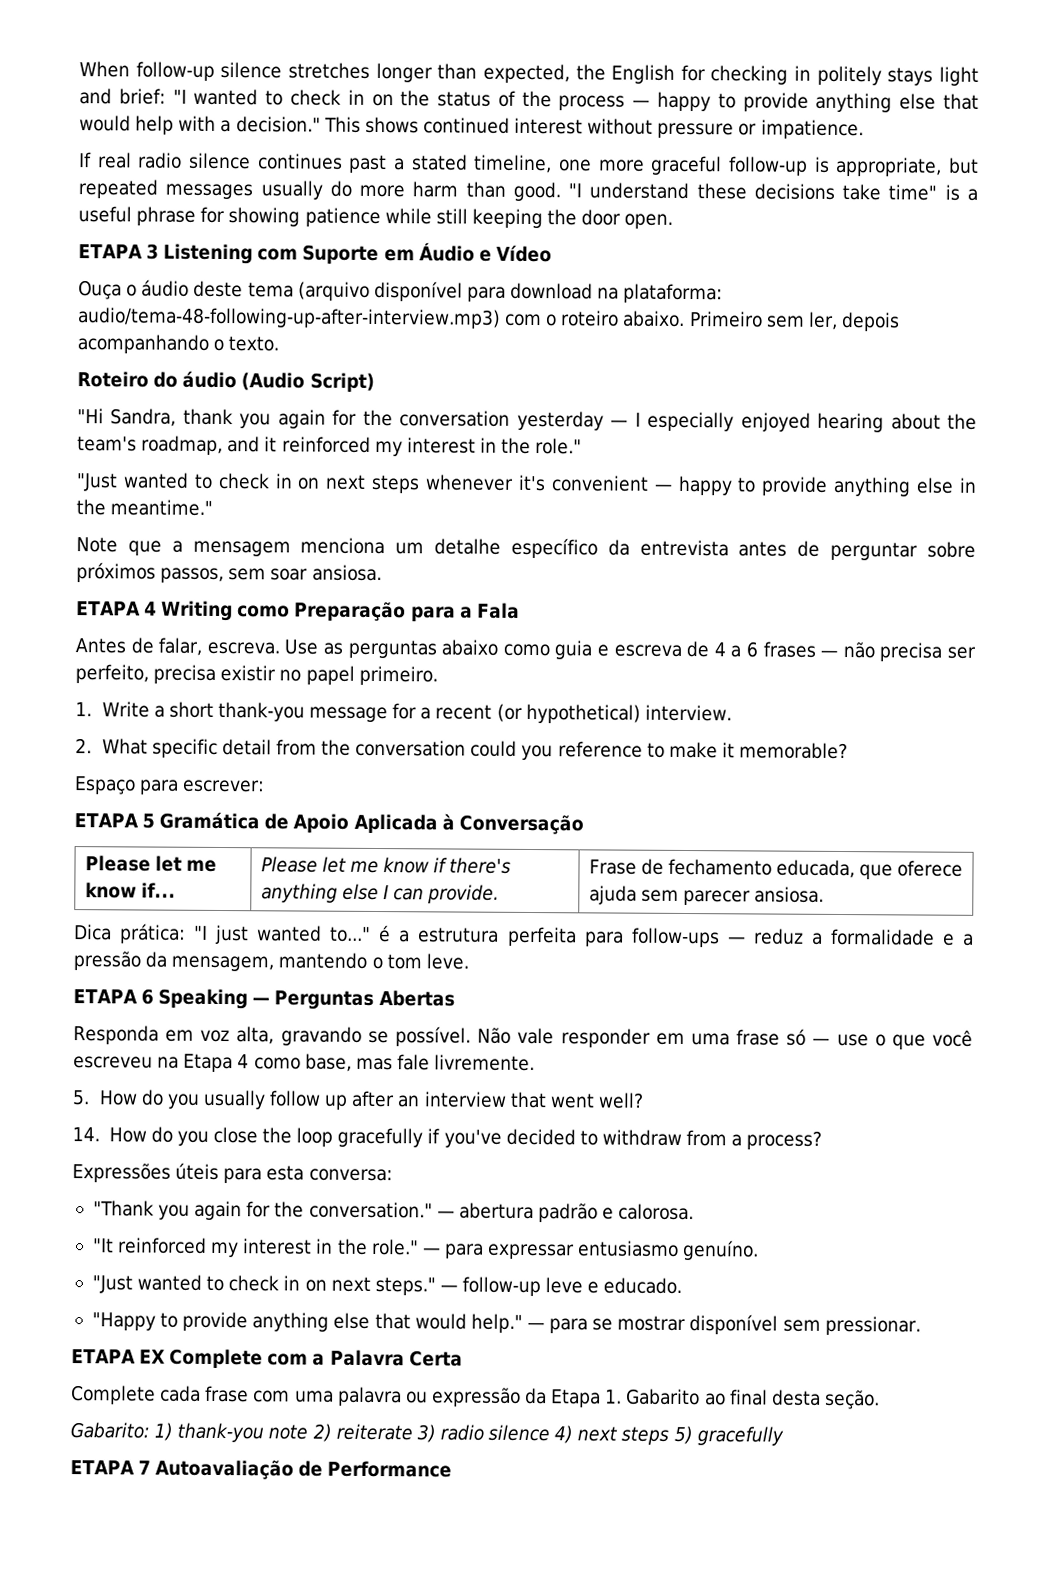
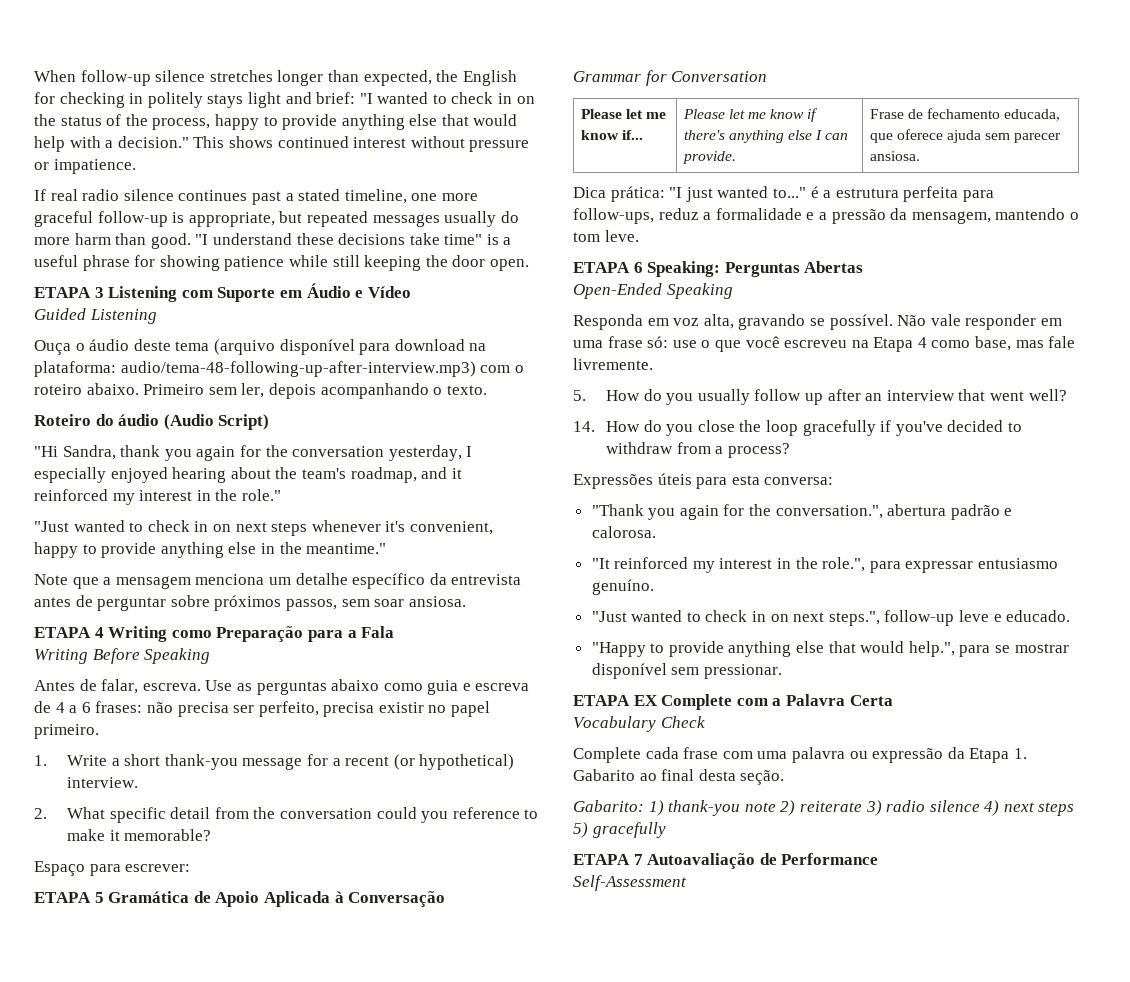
- When follow-up silence stretches longer than expected, the English for checking in politely stays light and brief: "I wanted to check in on the status of the process — happy to provide anything else that would help with a decision."
+ When follow-up silence stretches longer than expected, the English for checking in politely stays light and brief: "I wanted to check in on the status of the process, happy to provide anything else that would help with a decision."
+ Guided Listening
- "Hi Sandra, thank you again for the conversation yesterday — I especially enjoyed hearing about the team's roadmap, and it reinforced my interest in the role."
+ "Hi Sandra, thank you again for the conversation yesterday, I especially enjoyed hearing about the team's roadmap, and it reinforced my interest in the role."
- "Just wanted to check in on next steps whenever it's convenient — happy to provide anything else in the meantime."
+ "Just wanted to check in on next steps whenever it's convenient, happy to provide anything else in the meantime."
+ Writing Before Speaking
- Use as perguntas abaixo como guia e escreva de 4 a 6 frases — não precisa ser perfeito, precisa existir no papel primeiro.
+ Use as perguntas abaixo como guia e escreva de 4 a 6 frases: não precisa ser perfeito, precisa existir no papel primeiro.
+ Grammar for Conversation
- Dica prática: "I just wanted to..." é a estrutura perfeita para follow-ups — reduz a formalidade e a pressão da mensagem, mantendo o tom leve.
+ Dica prática: "I just wanted to..." é a estrutura perfeita para follow-ups, reduz a formalidade e a pressão da mensagem, mantendo o tom leve.
- ETAPA 6 Speaking — Perguntas Abertas
+ ETAPA 6 Speaking: Perguntas Abertas
+ Open-Ended Speaking
- Não vale responder em uma frase só — use o que você escreveu na Etapa 4 como base, mas fale livremente.
+ Não vale responder em uma frase só: use o que você escreveu na Etapa 4 como base, mas fale livremente.
- "Thank you again for the conversation." — abertura padrão e calorosa.
+ "Thank you again for the conversation.", abertura padrão e calorosa.
- "It reinforced my interest in the role." — para expressar entusiasmo genuíno.
+ "It reinforced my interest in the role.", para expressar entusiasmo genuíno.
- "Just wanted to check in on next steps." — follow-up leve e educado.
+ "Just wanted to check in on next steps.", follow-up leve e educado.
- "Happy to provide anything else that would help." — para se mostrar disponível sem pressionar.
+ "Happy to provide anything else that would help.", para se mostrar disponível sem pressionar.
+ Vocabulary Check
+ Self-Assessment

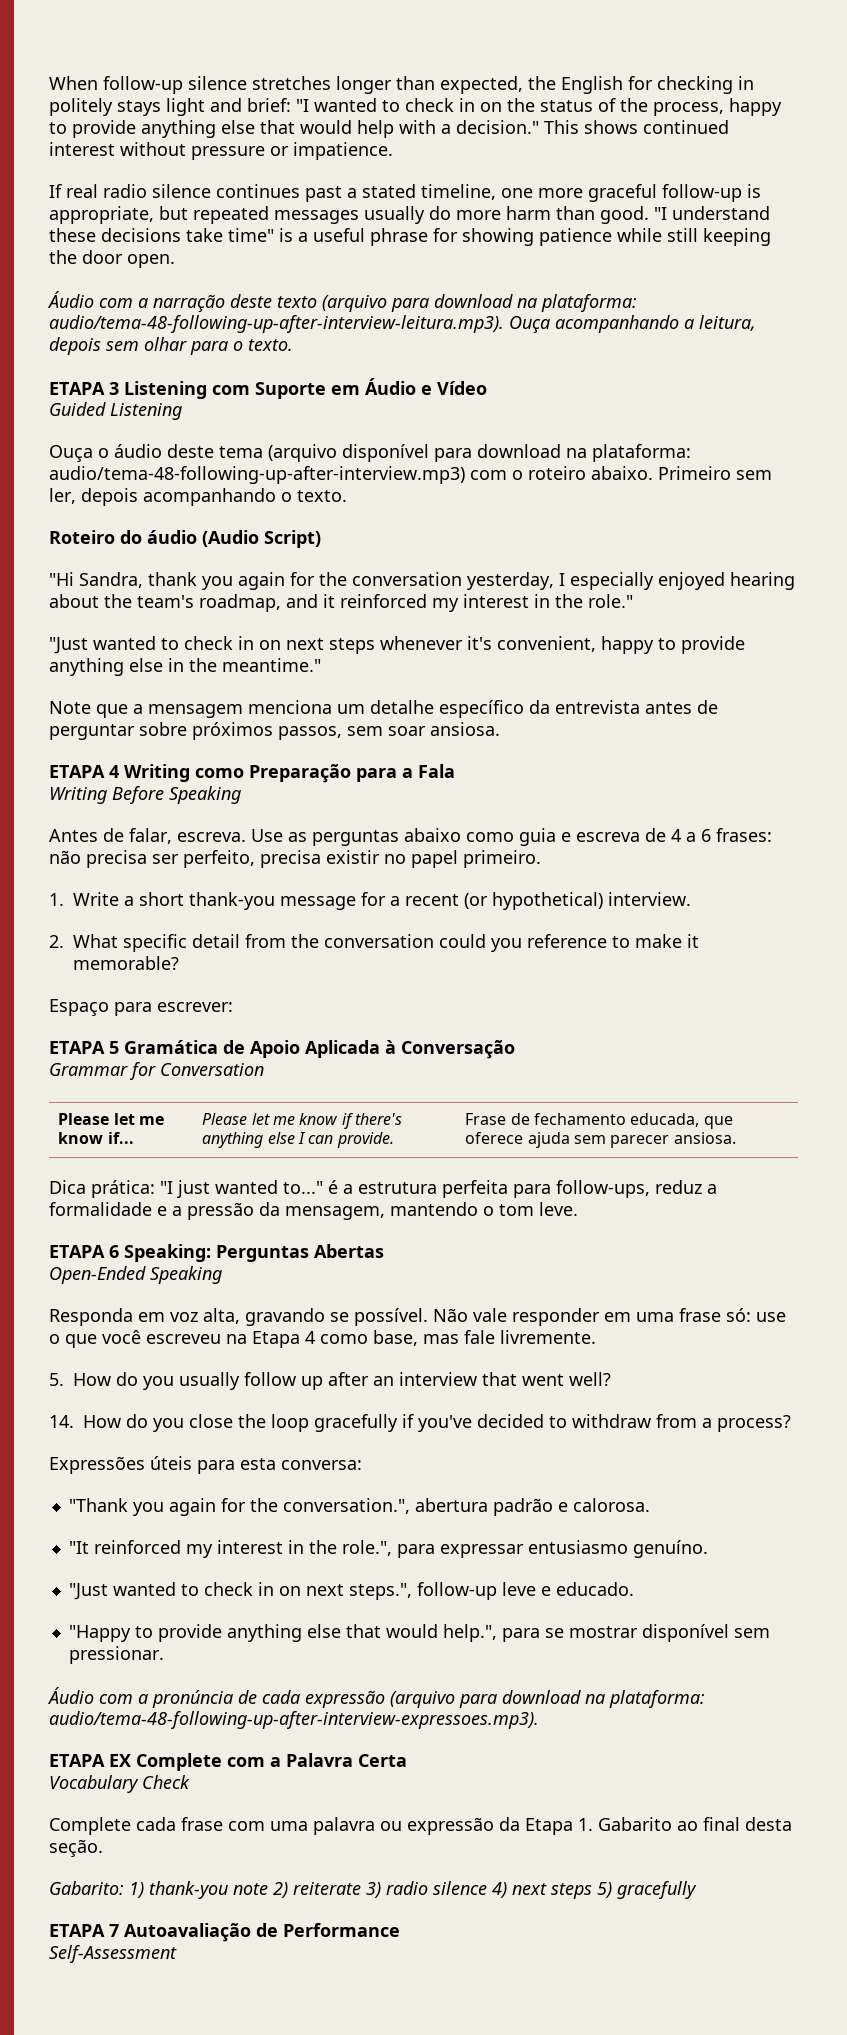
+ Áudio com a narração deste texto (arquivo para download na plataforma: audio/tema-48-following-up-after-interview-leitura.mp3). Ouça acompanhando a leitura, depois sem olhar para o texto.
+ Áudio com a pronúncia de cada expressão (arquivo para download na plataforma: audio/tema-48-following-up-after-interview-expressoes.mp3).

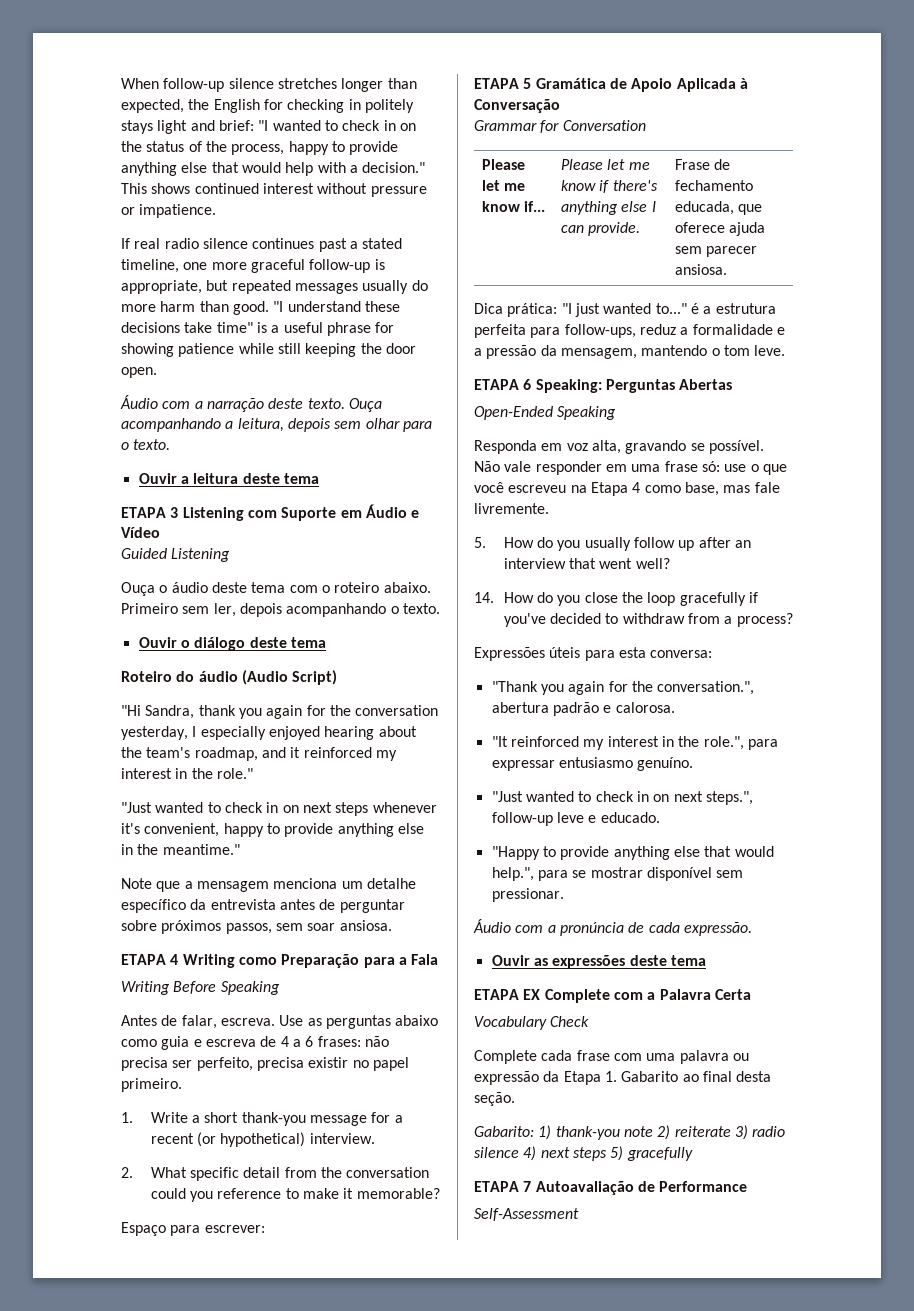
- Áudio com a narração deste texto (arquivo para download na plataforma: audio/tema-48-following-up-after-interview-leitura.mp3). Ouça acompanhando a leitura, depois sem olhar para o texto.
+ Áudio com a narração deste texto. Ouça acompanhando a leitura, depois sem olhar para o texto.
+ Ouvir a leitura deste tema
- Ouça o áudio deste tema (arquivo disponível para download na plataforma: audio/tema-48-following-up-after-interview.mp3) com o roteiro abaixo.
+ Ouça o áudio deste tema com o roteiro abaixo.
+ Ouvir o diálogo deste tema
- Áudio com a pronúncia de cada expressão (arquivo para download na plataforma: audio/tema-48-following-up-after-interview-expressoes.mp3).
+ Áudio com a pronúncia de cada expressão.
+ Ouvir as expressões deste tema

